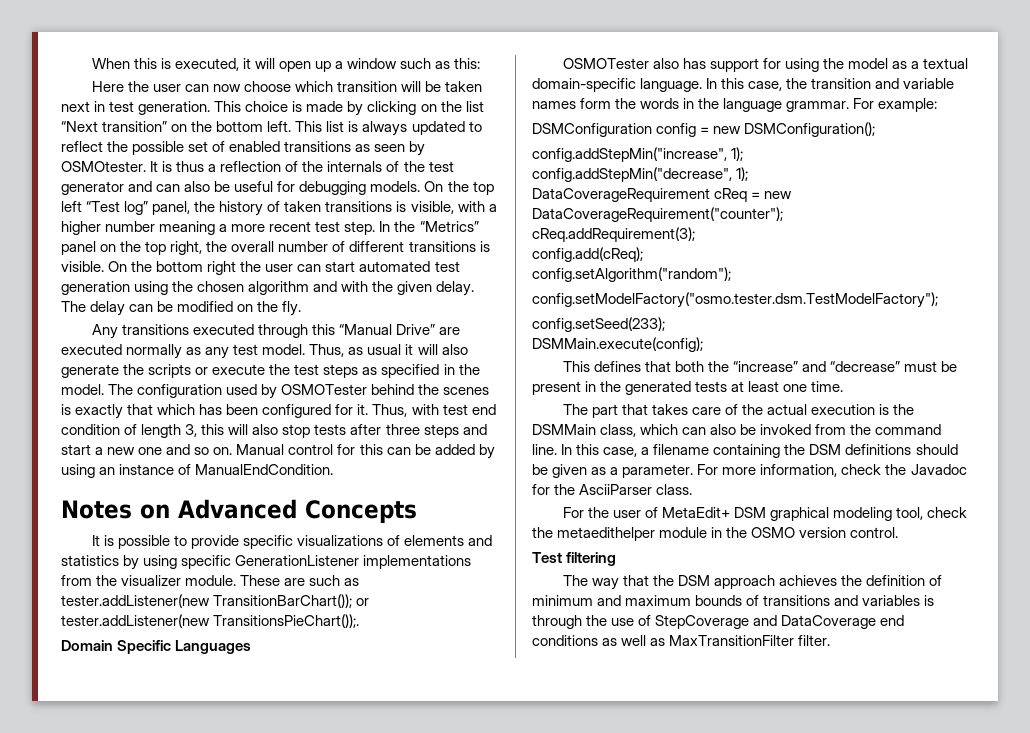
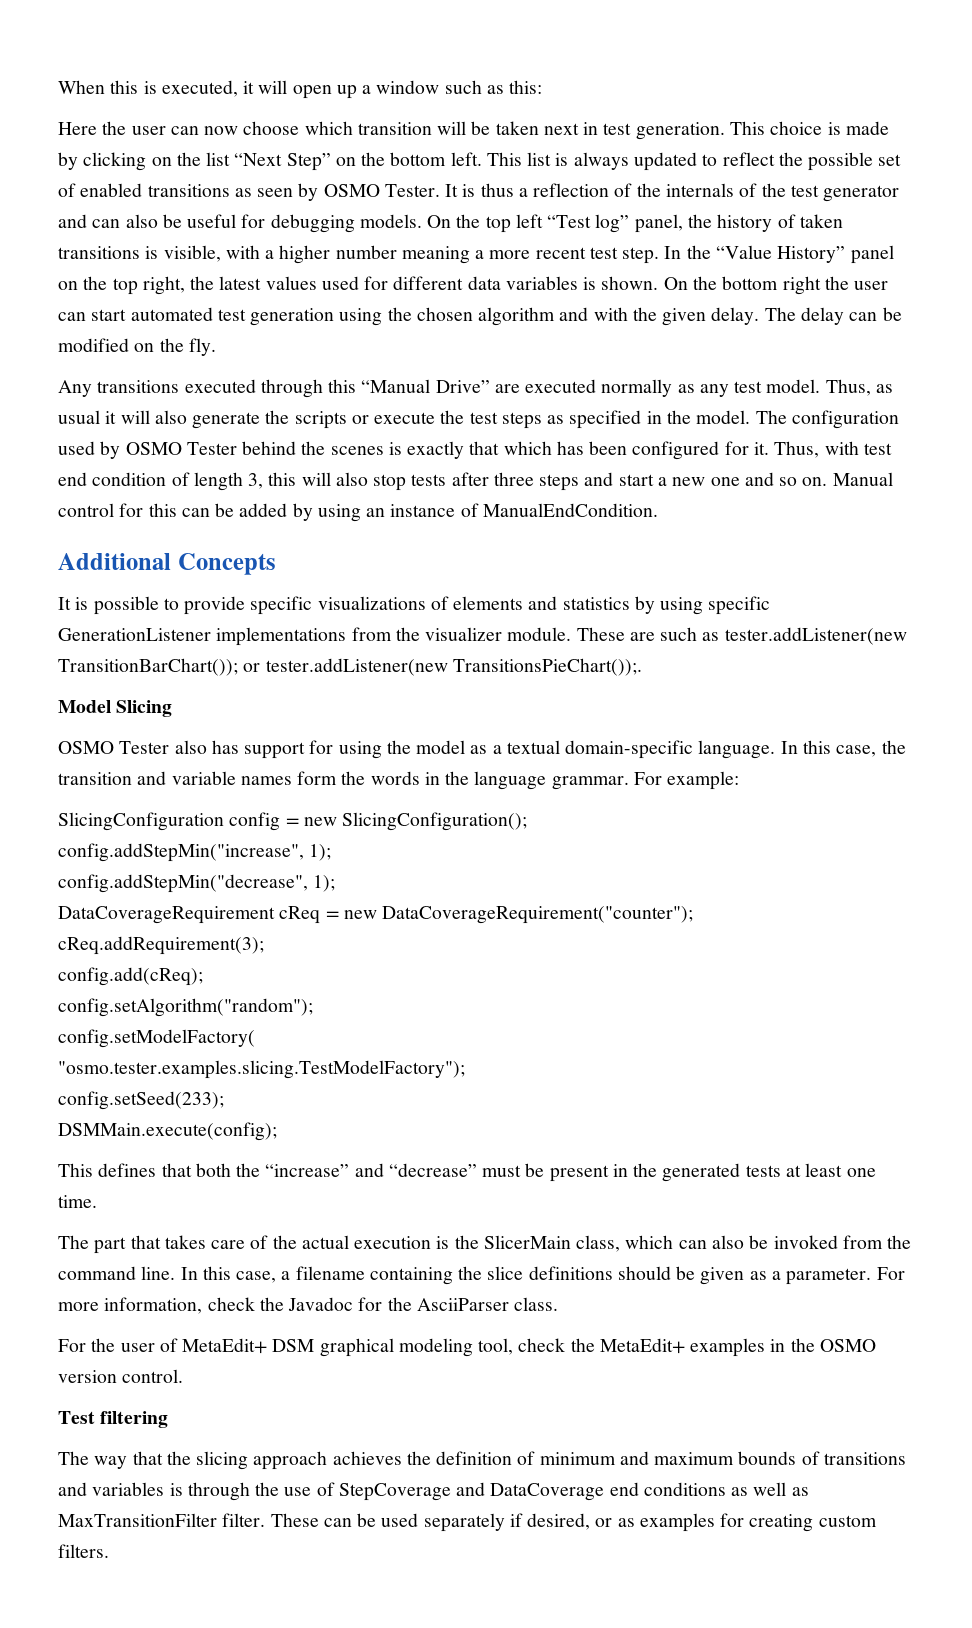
- This choice is made by clicking on the list “Next transition” on the bottom left.
+ This choice is made by clicking on the list “Next Step” on the bottom left.
- This list is always updated to reflect the possible set of enabled transitions as seen by OSMOtester.
+ This list is always updated to reflect the possible set of enabled transitions as seen by OSMO Tester.
- In the “Metrics” panel on the top right, the overall number of different transitions is visible.
+ In the “Value History” panel on the top right, the latest values used for different data variables is shown.
- The configuration used by OSMOTester behind the scenes is exactly that which has been configured for it.
+ The configuration used by OSMO Tester behind the scenes is exactly that which has been configured for it.
- Notes on Advanced Concepts
+ Additional Concepts
- Domain Specific Languages
- OSMOTester also has support for using the model as a textual domain-specific language.
+ Model Slicing
+ OSMO Tester also has support for using the model as a textual domain-specific language.
- DSMConfiguration config = new DSMConfiguration();
+ SlicingConfiguration config = new SlicingConfiguration();
- config.setModelFactory("osmo.tester.dsm.TestModelFactory");
+ config.setModelFactory(
+ "osmo.tester.examples.slicing.TestModelFactory");
- The part that takes care of the actual execution is the DSMMain class, which can also be invoked from the command line.
+ The part that takes care of the actual execution is the SlicerMain class, which can also be invoked from the command line.
- In this case, a filename containing the DSM definitions should be given as a parameter.
+ In this case, a filename containing the slice definitions should be given as a parameter.
- For the user of MetaEdit+ DSM graphical modeling tool, check the metaedithelper module in the OSMO version control.
+ For the user of MetaEdit+ DSM graphical modeling tool, check the MetaEdit+ examples in the OSMO version control.
- The way that the DSM approach achieves the definition of minimum and maximum bounds of transitions and variables is through the use of StepCoverage and DataCoverage end conditions as well as MaxTransitionFilter filter.
+ The way that the slicing approach achieves the definition of minimum and maximum bounds of transitions and variables is through the use of StepCoverage and DataCoverage end conditions as well as MaxTransitionFilter filter.
+ These can be used separately if desired, or as examples for creating custom filters.

